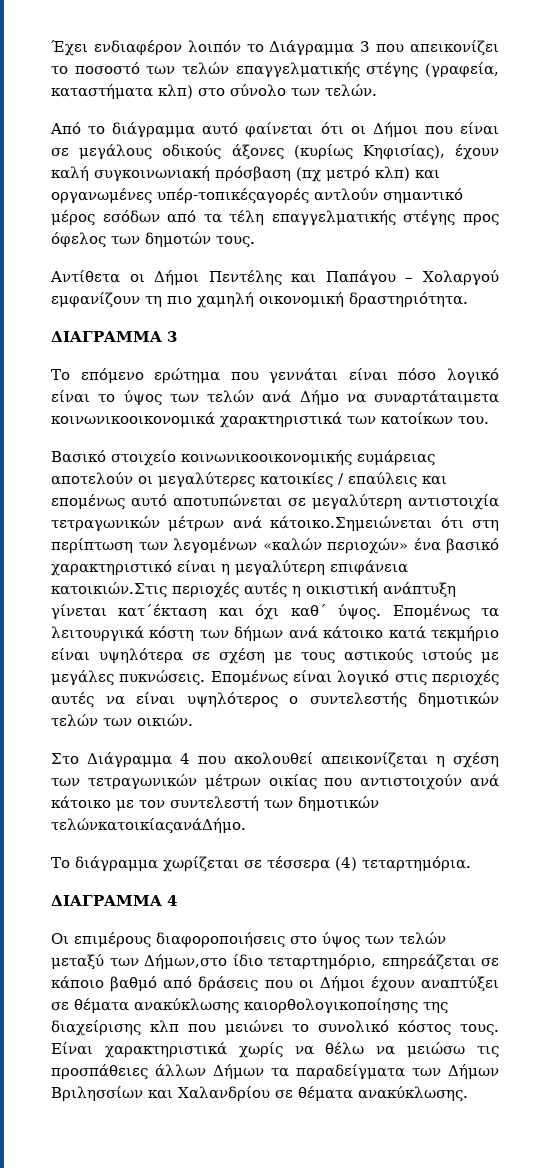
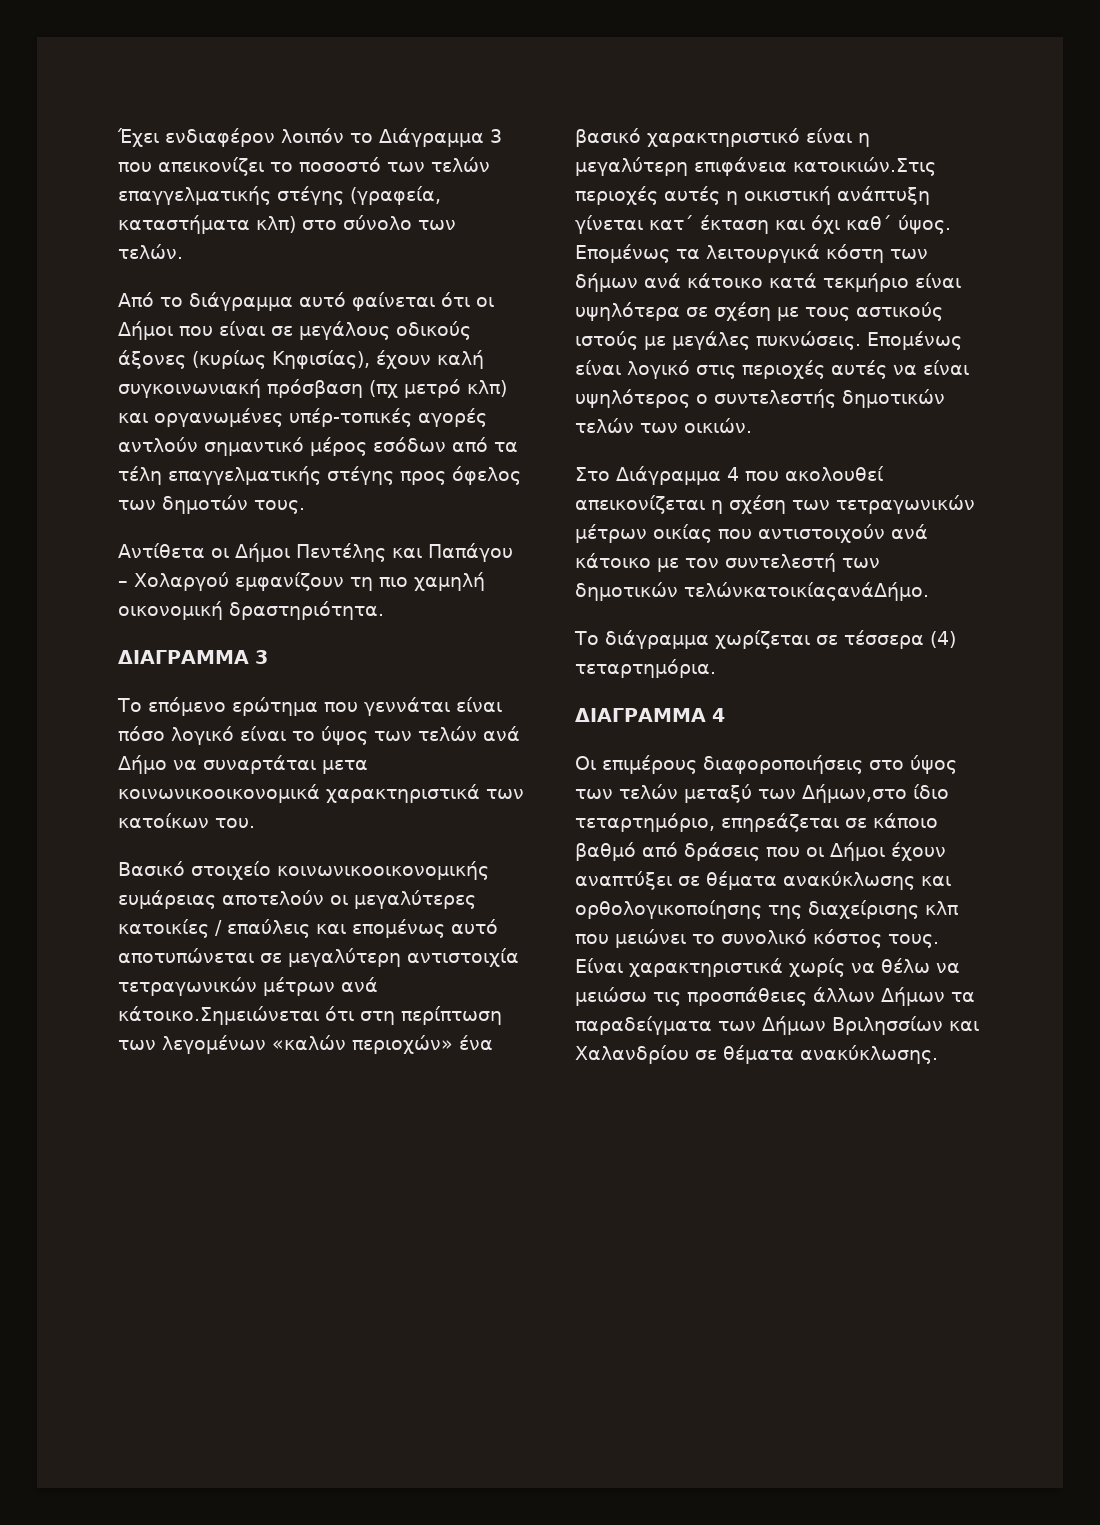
- Από το διάγραμμα αυτό φαίνεται ότι οι Δήμοι που είναι σε μεγάλους οδικούς άξονες (κυρίως Κηφισίας), έχουν καλή συγκοινωνιακή πρόσβαση (πχ μετρό κλπ) και οργανωμένες υπέρ-τοπικέςαγορές αντλούν σημαντικό μέρος εσόδων από τα τέλη επαγγελματικής στέγης προς όφελος των δημοτών τους.
+ Από το διάγραμμα αυτό φαίνεται ότι οι Δήμοι που είναι σε μεγάλους οδικούς άξονες (κυρίως Κηφισίας), έχουν καλή συγκοινωνιακή πρόσβαση (πχ μετρό κλπ) και οργανωμένες υπέρ-τοπικές αγορές αντλούν σημαντικό μέρος εσόδων από τα τέλη επαγγελματικής στέγης προς όφελος των δημοτών τους.
- Το επόμενο ερώτημα που γεννάται είναι πόσο λογικό είναι το ύψος των τελών ανά Δήμο να συναρτάταιμετα κοινωνικοοικονομικά χαρακτηριστικά των κατοίκων του.
+ Το επόμενο ερώτημα που γεννάται είναι πόσο λογικό είναι το ύψος των τελών ανά Δήμο να συναρτάται μετα κοινωνικοοικονομικά χαρακτηριστικά των κατοίκων του.
- Βασικό στοιχείο κοινωνικοοικονομικής ευμάρειας αποτελούν οι μεγαλύτερες κατοικίες / επαύλεις και επομένως αυτό αποτυπώνεται σε μεγαλύτερη αντιστοιχία τετραγωνικών μέτρων ανά κάτοικο.Σημειώνεται ότι στη περίπτωση των λεγομένων «καλών περιοχών» ένα βασικό χαρακτηριστικό είναι η μεγαλύτερη επιφάνεια κατοικιών.Στις περιοχές αυτές η οικιστική ανάπτυξη γίνεται κατ΄έκταση και όχι καθ΄ ύψος.
+ Βασικό στοιχείο κοινωνικοοικονομικής ευμάρειας αποτελούν οι μεγαλύτερες κατοικίες / επαύλεις και επομένως αυτό αποτυπώνεται σε μεγαλύτερη αντιστοιχία τετραγωνικών μέτρων ανά κάτοικο.Σημειώνεται ότι στη περίπτωση των λεγομένων «καλών περιοχών» ένα βασικό χαρακτηριστικό είναι η μεγαλύτερη επιφάνεια κατοικιών.Στις περιοχές αυτές η οικιστική ανάπτυξη γίνεται κατ΄ έκταση και όχι καθ΄ ύψος.
- Οι επιμέρους διαφοροποιήσεις στο ύψος των τελών μεταξύ των Δήμων,στο ίδιο τεταρτημόριο, επηρεάζεται σε κάποιο βαθμό από δράσεις που οι Δήμοι έχουν αναπτύξει σε θέματα ανακύκλωσης καιορθολογικοποίησης της διαχείρισης κλπ που μειώνει το συνολικό κόστος τους.
+ Οι επιμέρους διαφοροποιήσεις στο ύψος των τελών μεταξύ των Δήμων,στο ίδιο τεταρτημόριο, επηρεάζεται σε κάποιο βαθμό από δράσεις που οι Δήμοι έχουν αναπτύξει σε θέματα ανακύκλωσης και ορθολογικοποίησης της διαχείρισης κλπ που μειώνει το συνολικό κόστος τους.

